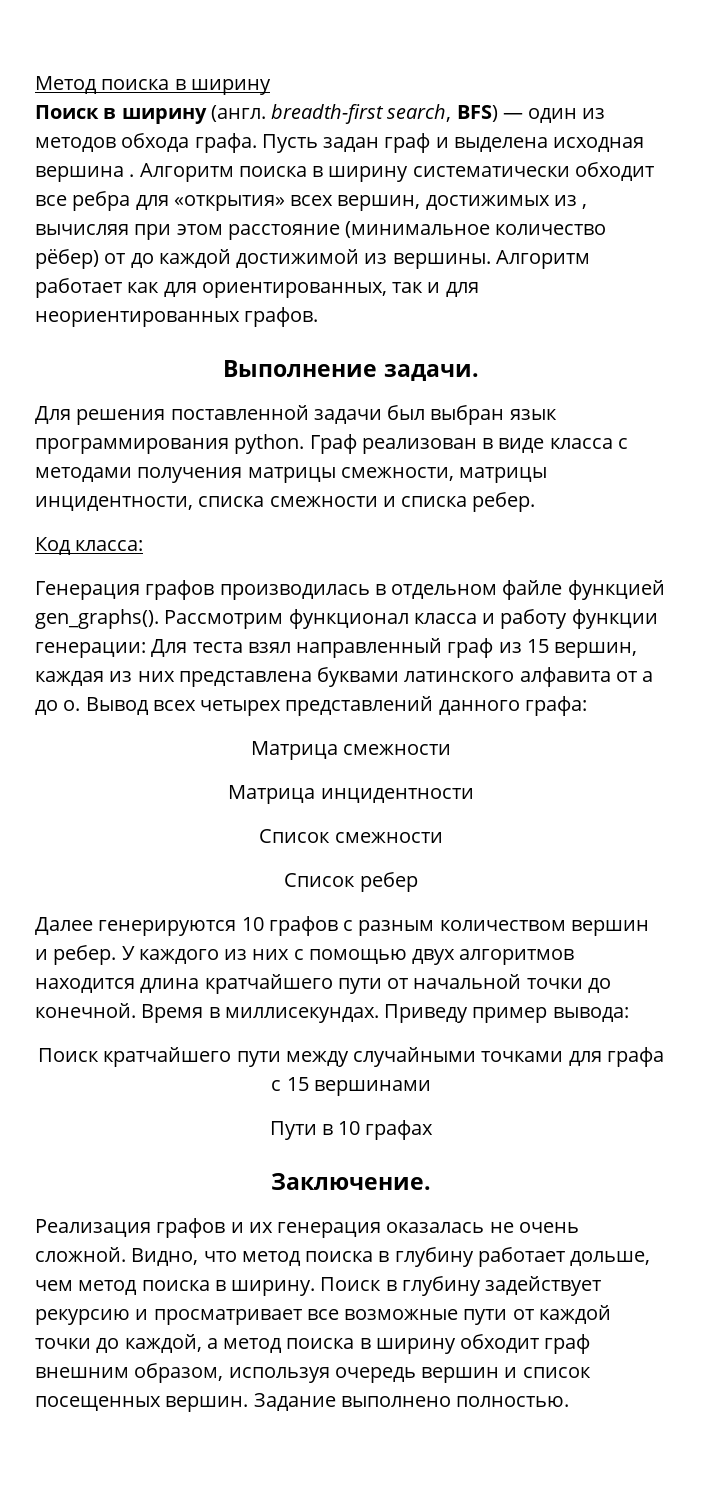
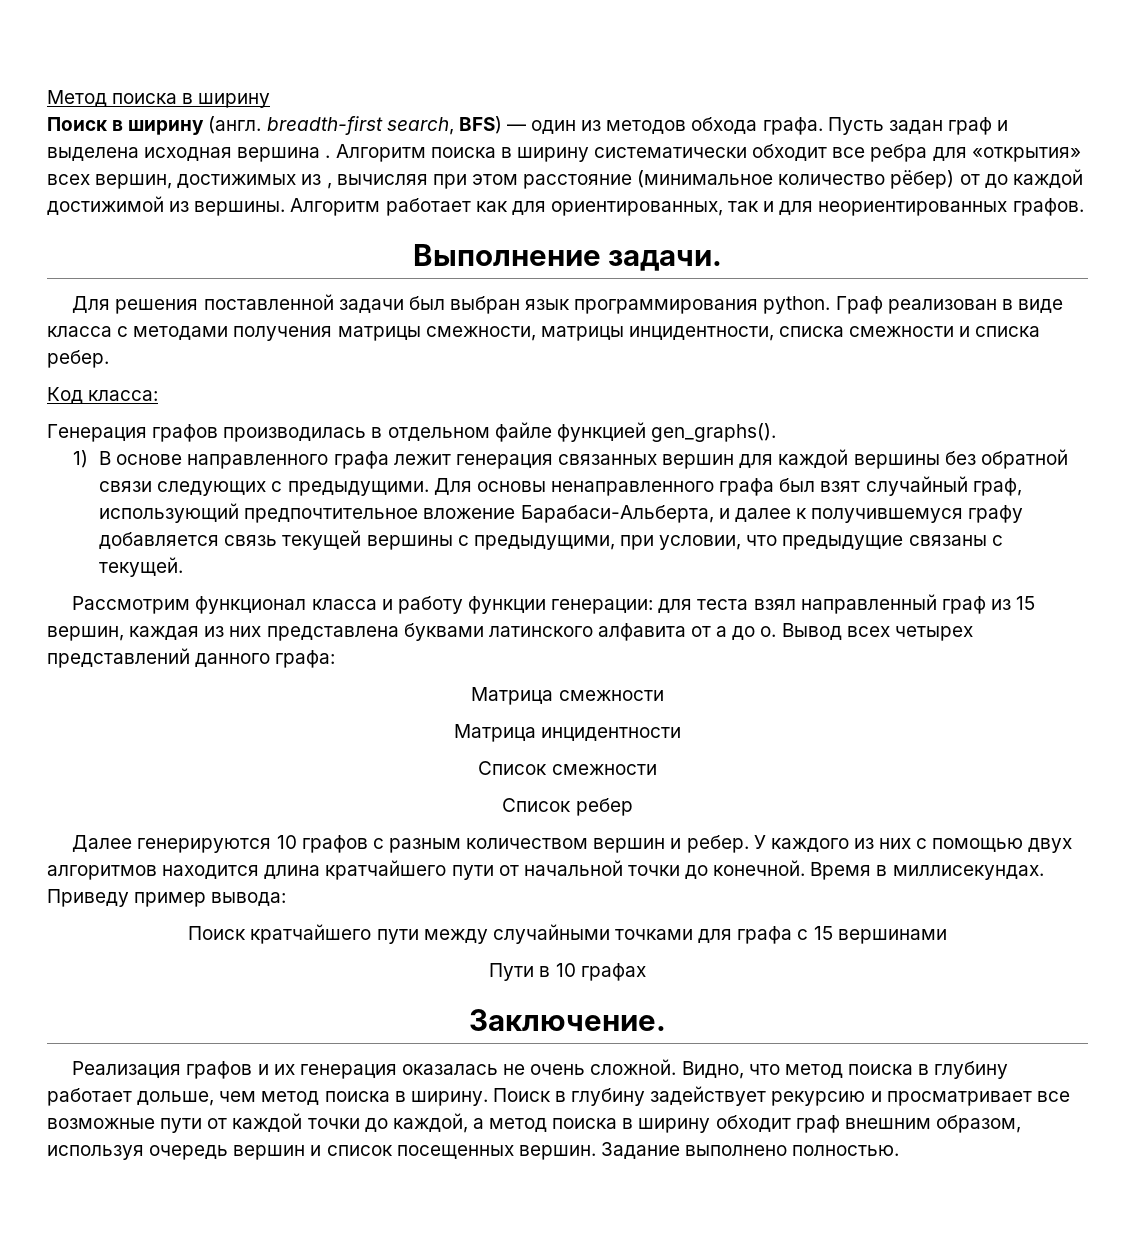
- Генерация графов производилась в отдельном файле функцией gen_graphs(). Рассмотрим функционал класса и работу функции генерации: Для теста взял направленный граф из 15 вершин, каждая из них представлена буквами латинского алфавита от a до o.
+ Генерация графов производилась в отдельном файле функцией gen_graphs().
+ 1) В основе направленного графа лежит генерация связанных вершин для каждой вершины без обратной связи следующих с предыдущими. Для основы ненаправленного графа был взят случайный граф, использующий предпочтительное вложение Барабаси-Альберта, и далее к получившемуся графу добавляется связь текущей вершины с предыдущими, при условии, что предыдущие связаны с текущей.
+ Рассмотрим функционал класса и работу функции генерации: для теста взял направленный граф из 15 вершин, каждая из них представлена буквами латинского алфавита от a до o.

